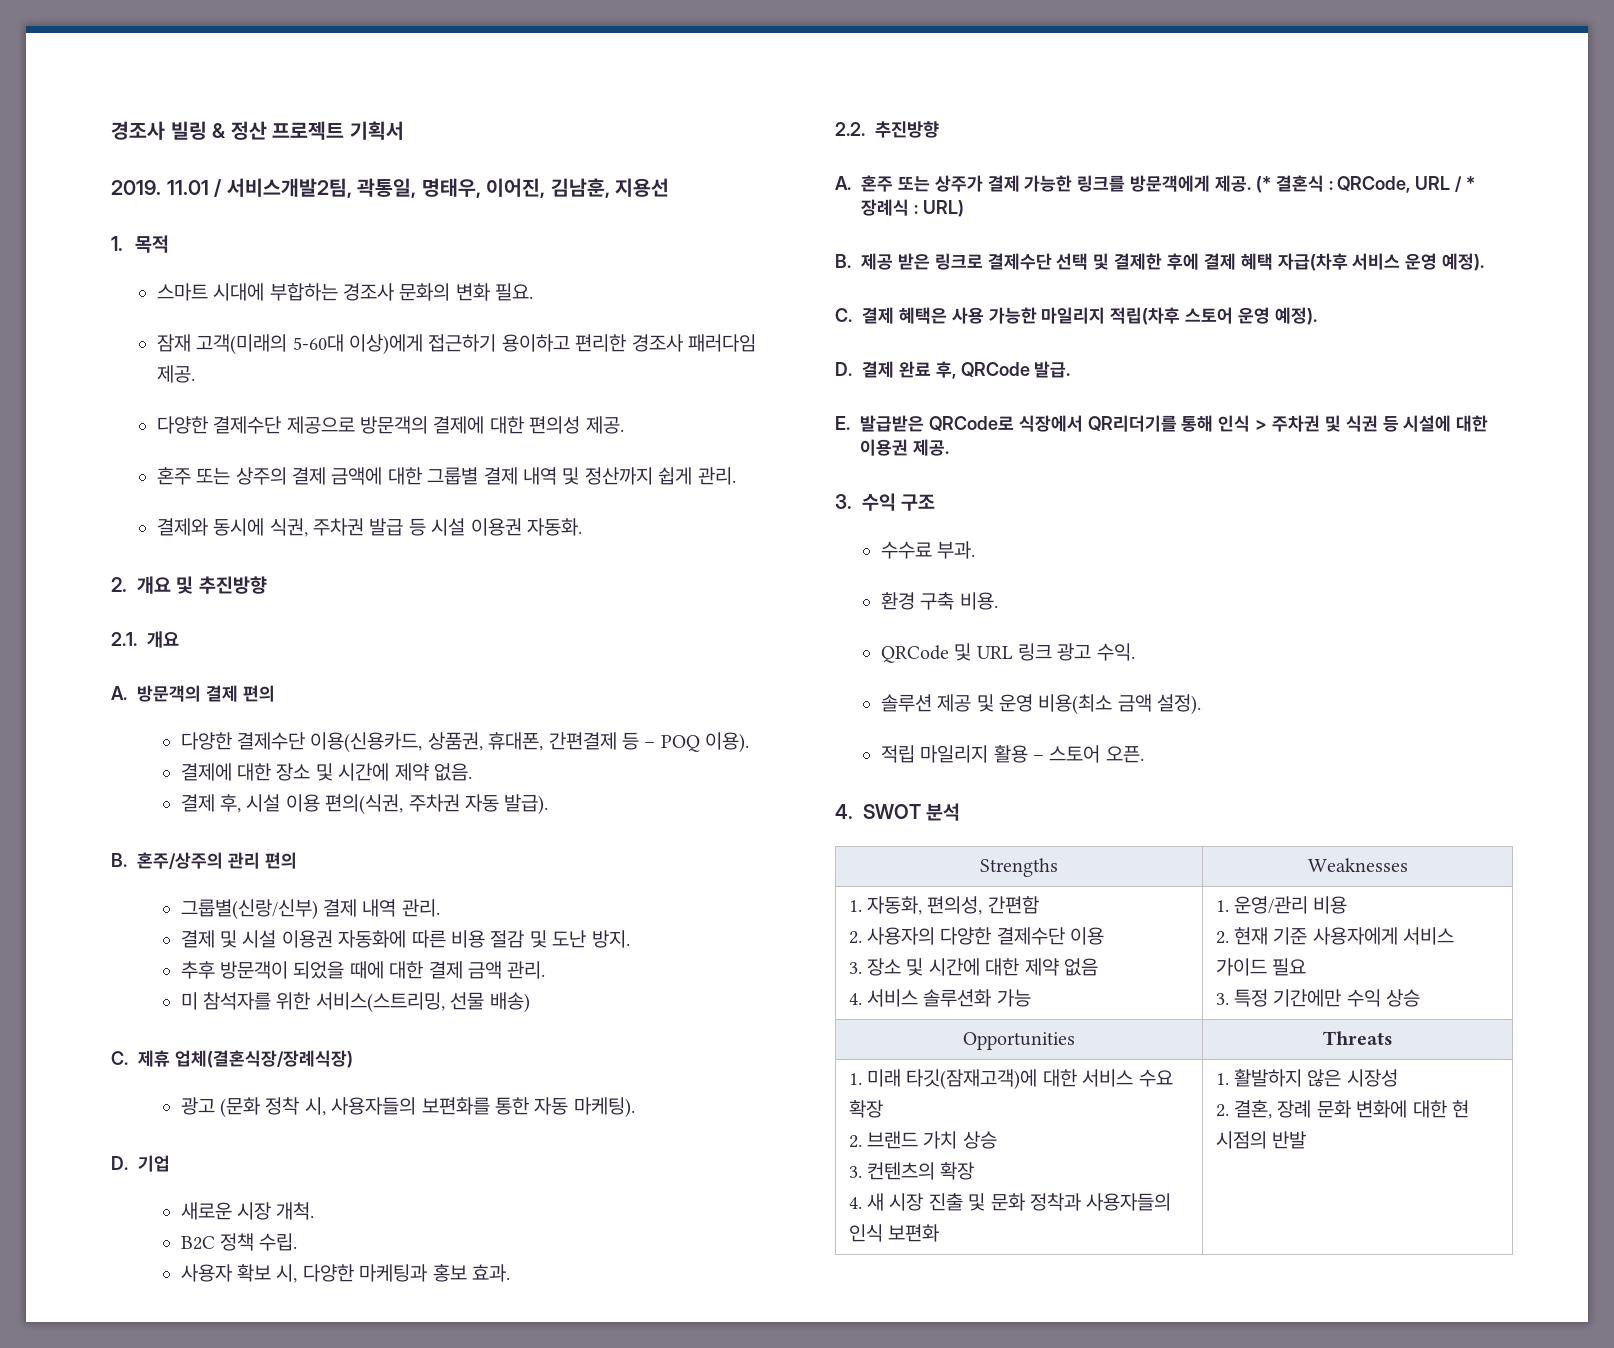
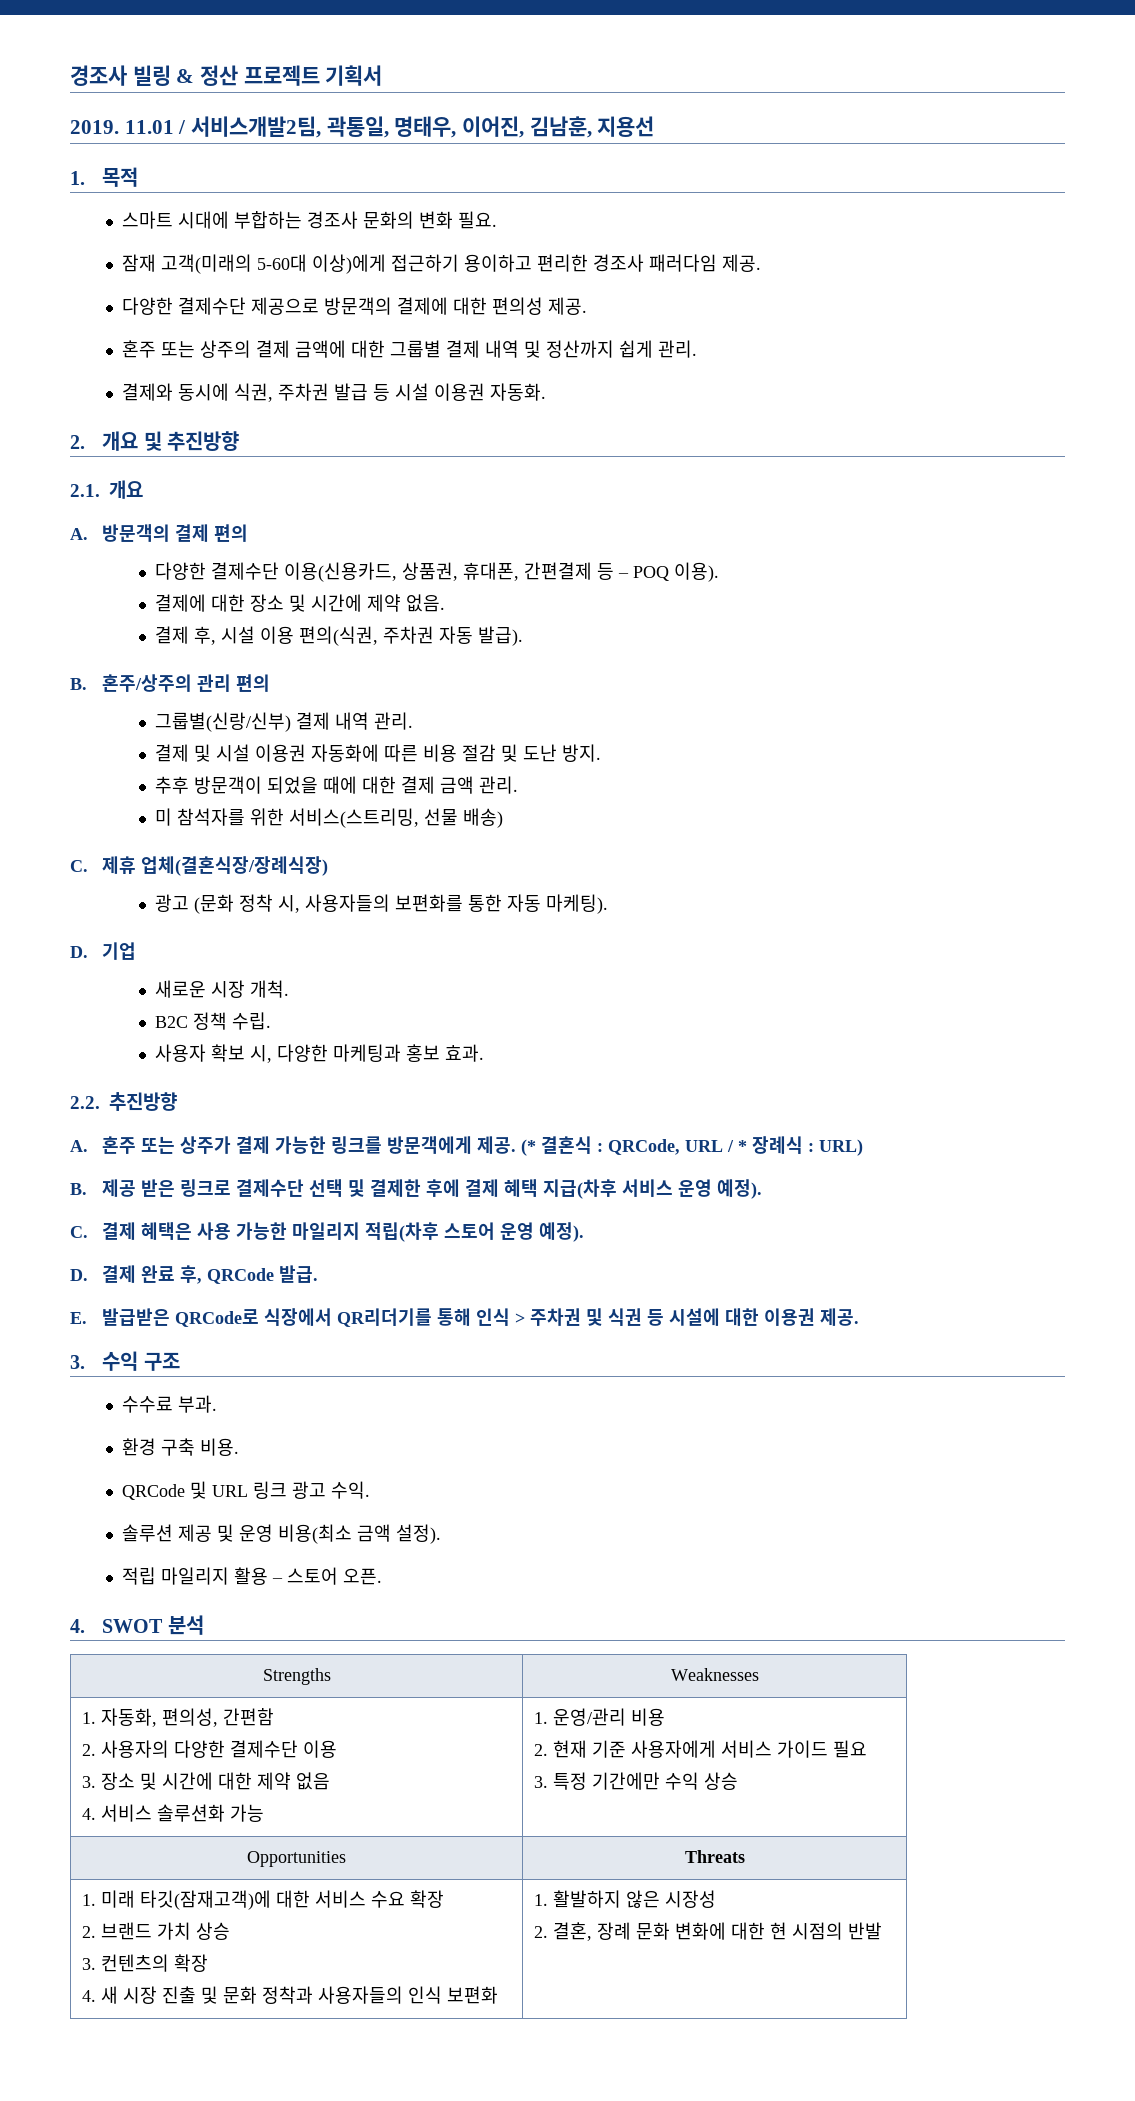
- B. 제공 받은 링크로 결제수단 선택 및 결제한 후에 결제 혜택 자급(차후 서비스 운영 예정).
+ B. 제공 받은 링크로 결제수단 선택 및 결제한 후에 결제 혜택 지급(차후 서비스 운영 예정).

